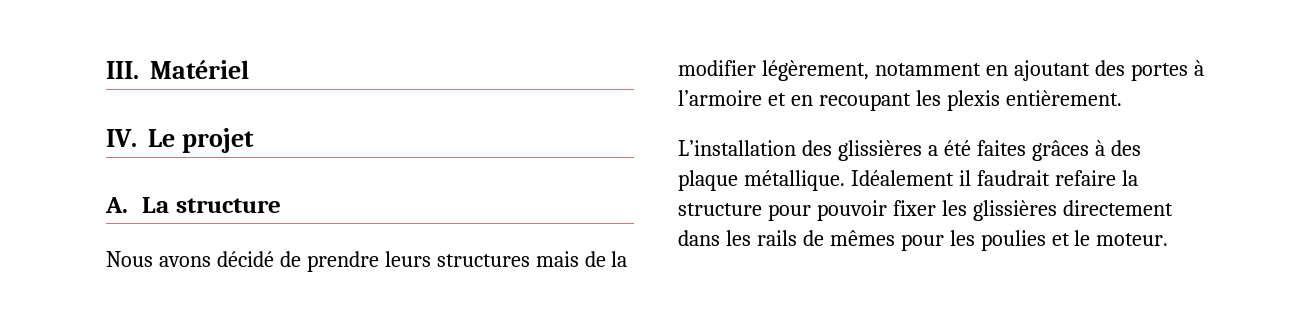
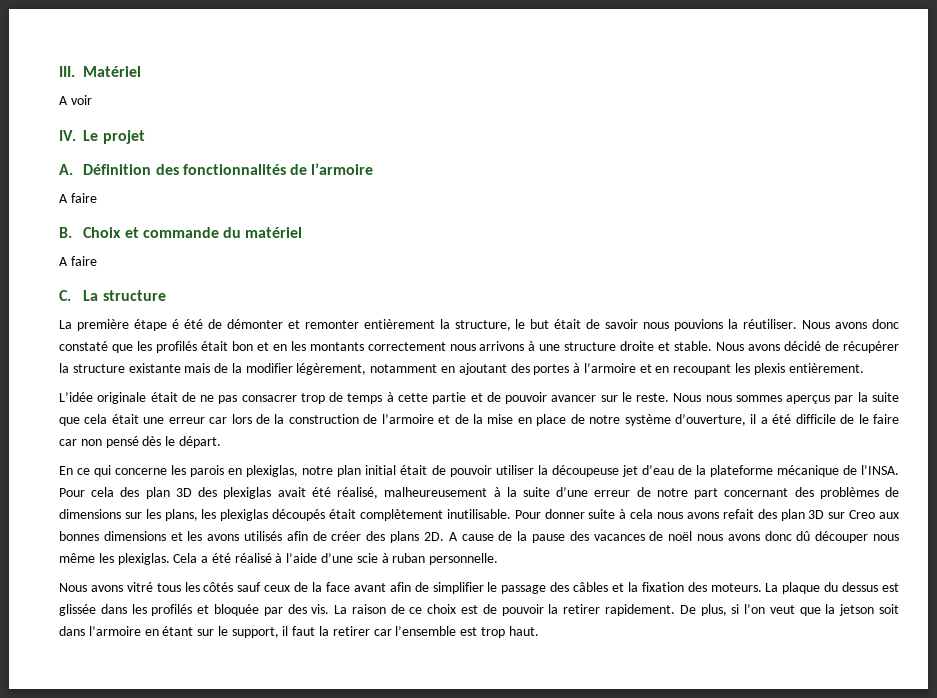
+ A voir
- A. La structure
- Nous avons décidé de prendre leurs structures mais de la modifier légèrement, notamment en ajoutant des portes à l’armoire et en recoupant les plexis entièrement.
+ A. Définition des fonctionnalités de l’armoire
+ A faire
+ B. Choix et commande du matériel
+ A faire
+ C. La structure
+ La première étape é été de démonter et remonter entièrement la structure, le but était de savoir nous pouvions la réutiliser. Nous avons donc constaté que les profilés était bon et en les montants correctement nous arrivons à une structure droite et stable. Nous avons décidé de récupérer la structure existante mais de la modifier légèrement, notamment en ajoutant des portes à l’armoire et en recoupant les plexis entièrement.
- L’installation des glissières a été faites grâces à des plaque métallique. Idéalement il faudrait refaire la structure pour pouvoir fixer les glissières directement dans les rails de mêmes pour les poulies et le moteur.
+ L’idée originale était de ne pas consacrer trop de temps à cette partie et de pouvoir avancer sur le reste. Nous nous sommes aperçus par la suite que cela était une erreur car lors de la construction de l’armoire et de la mise en place de notre système d’ouverture, il a été difficile de le faire car non pensé dès le départ.
+ En ce qui concerne les parois en plexiglas, notre plan initial était de pouvoir utiliser la découpeuse jet d’eau de la plateforme mécanique de l’INSA. Pour cela des plan 3D des plexiglas avait été réalisé, malheureusement à la suite d’une erreur de notre part concernant des problèmes de dimensions sur les plans, les plexiglas découpés était complètement inutilisable. Pour donner suite à cela nous avons refait des plan 3D sur Creo aux bonnes dimensions et les avons utilisés afin de créer des plans 2D. A cause de la pause des vacances de noël nous avons donc dû découper nous même les plexiglas. Cela a été réalisé à l’aide d’une scie à ruban personnelle.
+ Nous avons vitré tous les côtés sauf ceux de la face avant afin de simplifier le passage des câbles et la fixation des moteurs. La plaque du dessus est glissée dans les profilés et bloquée par des vis. La raison de ce choix est de pouvoir la retirer rapidement. De plus, si l’on veut que la jetson soit dans l’armoire en étant sur le support, il faut la retirer car l’ensemble est trop haut.

